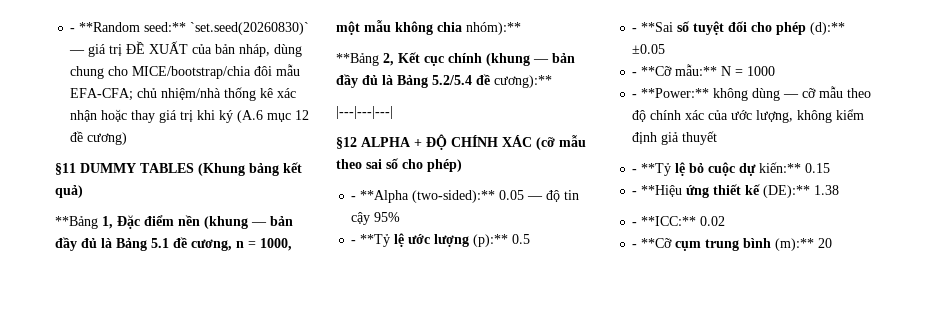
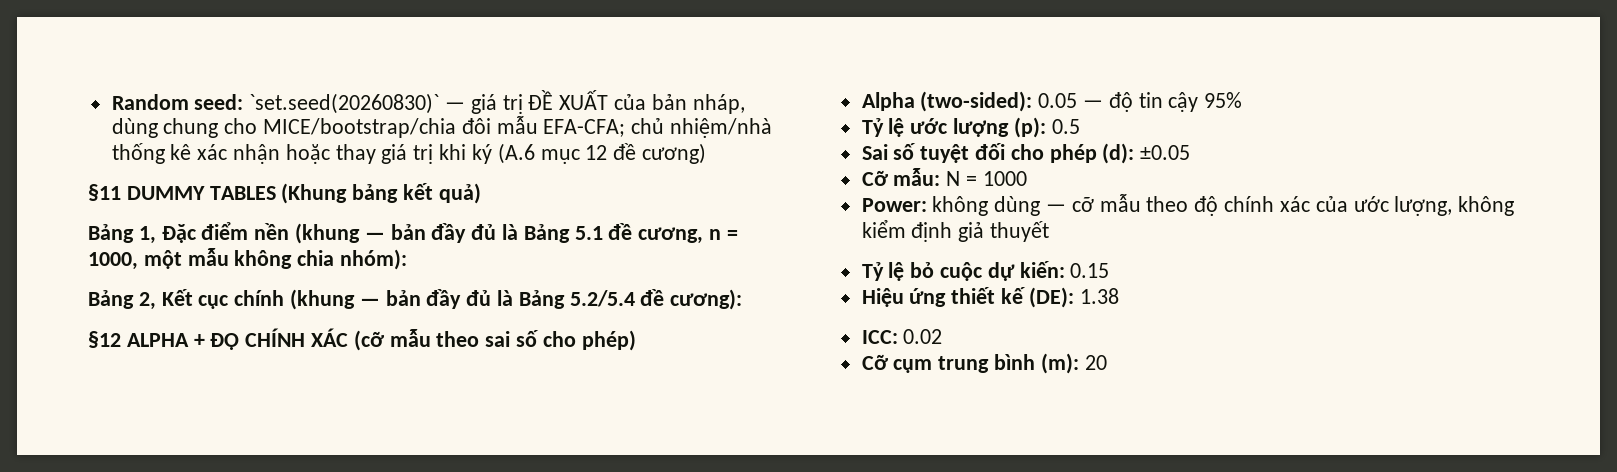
- - **Random seed:** `set.seed(20260830)` — giá trị ĐỀ XUẤT của bản nháp, dùng chung cho MICE/bootstrap/chia đôi mẫu EFA-CFA; chủ nhiệm/nhà thống kê xác nhận hoặc thay giá trị khi ký (A.6 mục 12 đề cương)
+ Random seed: `set.seed(20260830)` — giá trị ĐỀ XUẤT của bản nháp, dùng chung cho MICE/bootstrap/chia đôi mẫu EFA-CFA; chủ nhiệm/nhà thống kê xác nhận hoặc thay giá trị khi ký (A.6 mục 12 đề cương)
- **Bảng 1, Đặc điểm nền (khung — bản đầy đủ là Bảng 5.1 đề cương, n = 1000, một mẫu không chia nhóm):**
- **Bảng 2, Kết cục chính (khung — bản đầy đủ là Bảng 5.2/5.4 đề cương):**
- |---|---|---|
+ Bảng 1, Đặc điểm nền (khung — bản đầy đủ là Bảng 5.1 đề cương, n = 1000, một mẫu không chia nhóm):
+ Bảng 2, Kết cục chính (khung — bản đầy đủ là Bảng 5.2/5.4 đề cương):
- - **Alpha (two-sided):** 0.05 — độ tin cậy 95%
+ Alpha (two-sided): 0.05 — độ tin cậy 95%
- - **Tỷ lệ ước lượng (p):** 0.5
+ Tỷ lệ ước lượng (p): 0.5
- - **Sai số tuyệt đối cho phép (d):** ±0.05
+ Sai số tuyệt đối cho phép (d): ±0.05
- - **Cỡ mẫu:** N = 1000
+ Cỡ mẫu: N = 1000
- - **Power:** không dùng — cỡ mẫu theo độ chính xác của ước lượng, không kiểm định giả thuyết
+ Power: không dùng — cỡ mẫu theo độ chính xác của ước lượng, không kiểm định giả thuyết
- - **Tỷ lệ bỏ cuộc dự kiến:** 0.15
+ Tỷ lệ bỏ cuộc dự kiến: 0.15
- - **Hiệu ứng thiết kế (DE):** 1.38
+ Hiệu ứng thiết kế (DE): 1.38
- - **ICC:** 0.02
+ ICC: 0.02
- - **Cỡ cụm trung bình (m):** 20
+ Cỡ cụm trung bình (m): 20

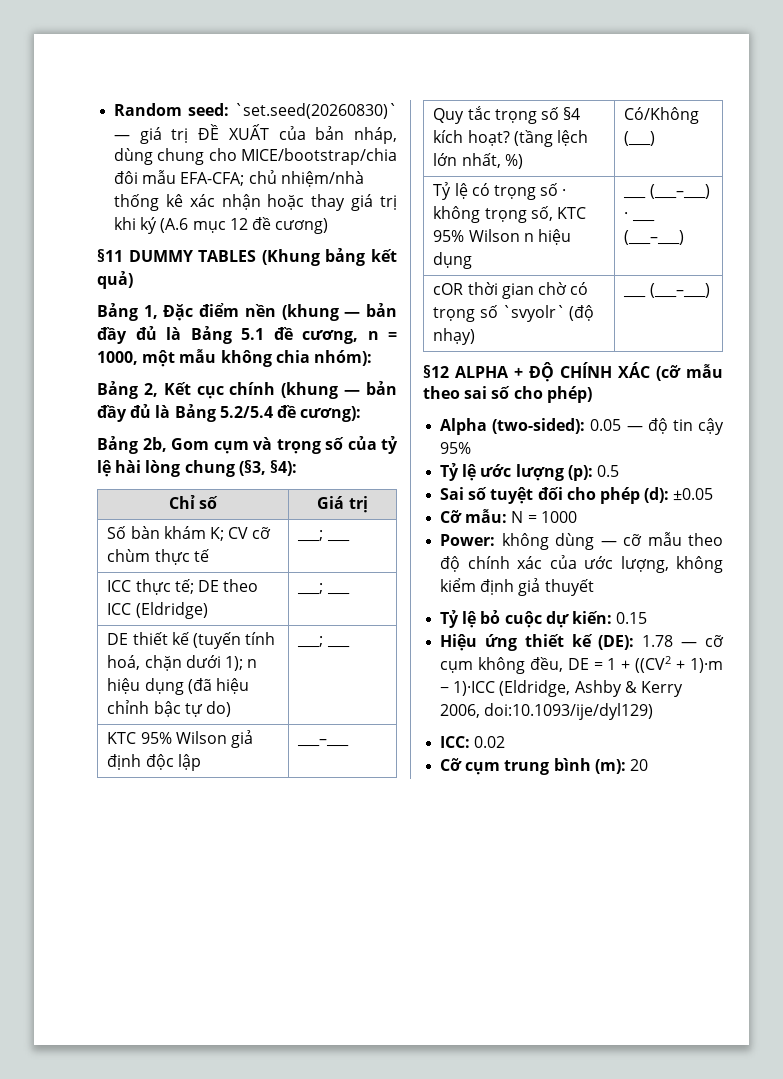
+ Bảng 2b, Gom cụm và trọng số của tỷ lệ hài lòng chung (§3, §4):
+ Chỉ số | Giá trị
+ Số bàn khám K; CV cỡ chùm thực tế | ___; ___
+ ICC thực tế; DE theo ICC (Eldridge) | ___; ___
+ DE thiết kế (tuyến tính hoá, chặn dưới 1); n hiệu dụng (đã hiệu chỉnh bậc tự do) | ___; ___
+ KTC 95% Wilson giả định độc lập | ___–___
+ Quy tắc trọng số §4 kích hoạt? (tầng lệch lớn nhất, %) | Có/Không (___)
+ Tỷ lệ có trọng số · không trọng số, KTC 95% Wilson n hiệu dụng | ___ (___–___) · ___ (___–___)
+ cOR thời gian chờ có trọng số `svyolr` (độ nhạy) | ___ (___–___)
- Hiệu ứng thiết kế (DE): 1.38
+ Hiệu ứng thiết kế (DE): 1.78 — cỡ cụm không đều, DE = 1 + ((CV2 + 1)·m − 1)·ICC (Eldridge, Ashby & Kerry 2006, doi:10.1093/ije/dyl129)

